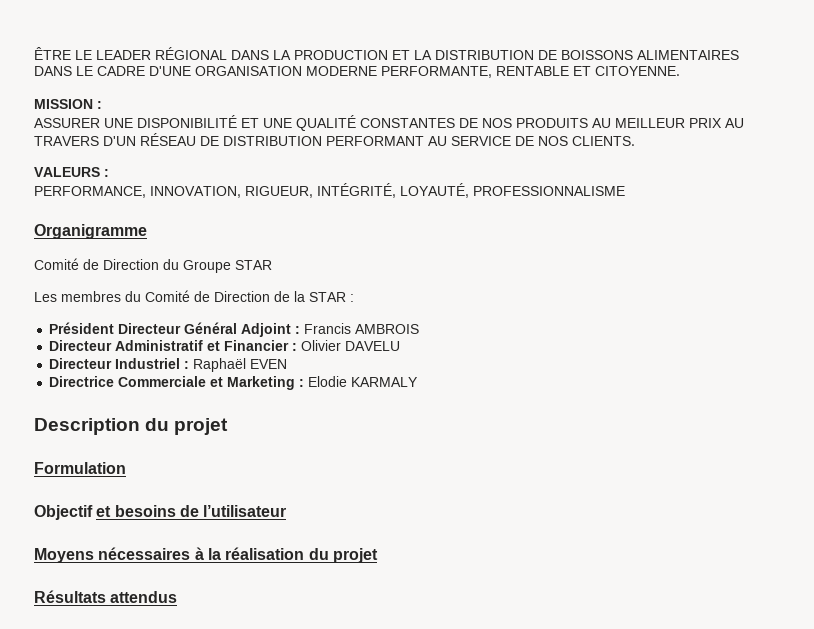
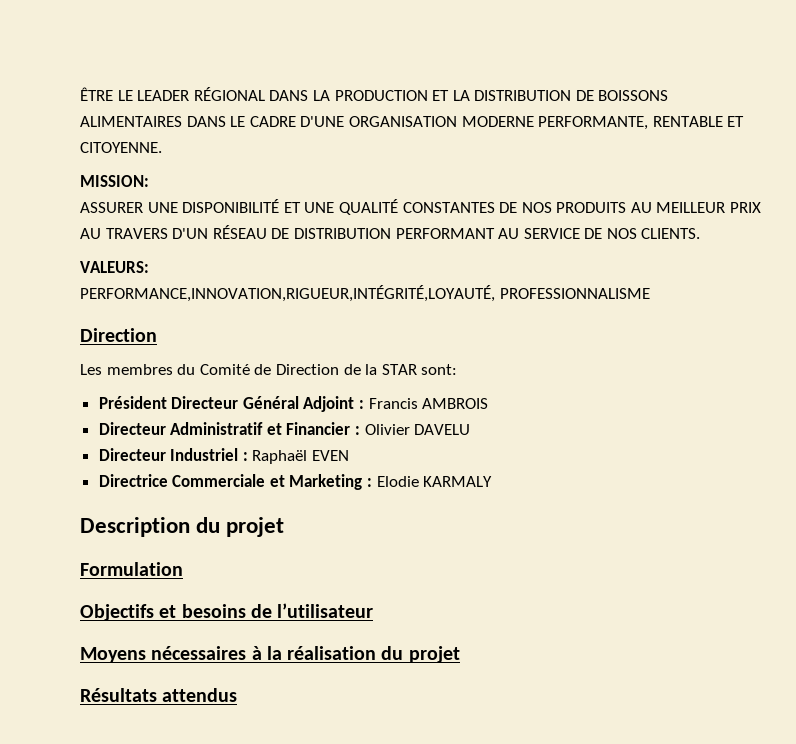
- MISSION :
+ MISSION:
- VALEURS :
- PERFORMANCE, INNOVATION, RIGUEUR, INTÉGRITÉ, LOYAUTÉ, PROFESSIONNALISME
- Organigramme
- Comité de Direction du Groupe STAR
+ VALEURS:
+ PERFORMANCE,INNOVATION,RIGUEUR,INTÉGRITÉ,LOYAUTÉ, PROFESSIONNALISME
+ Direction
- Les membres du Comité de Direction de la STAR :
+ Les membres du Comité de Direction de la STAR sont:
- Objectif et besoins de l’utilisateur
+ Objectifs et besoins de l’utilisateur

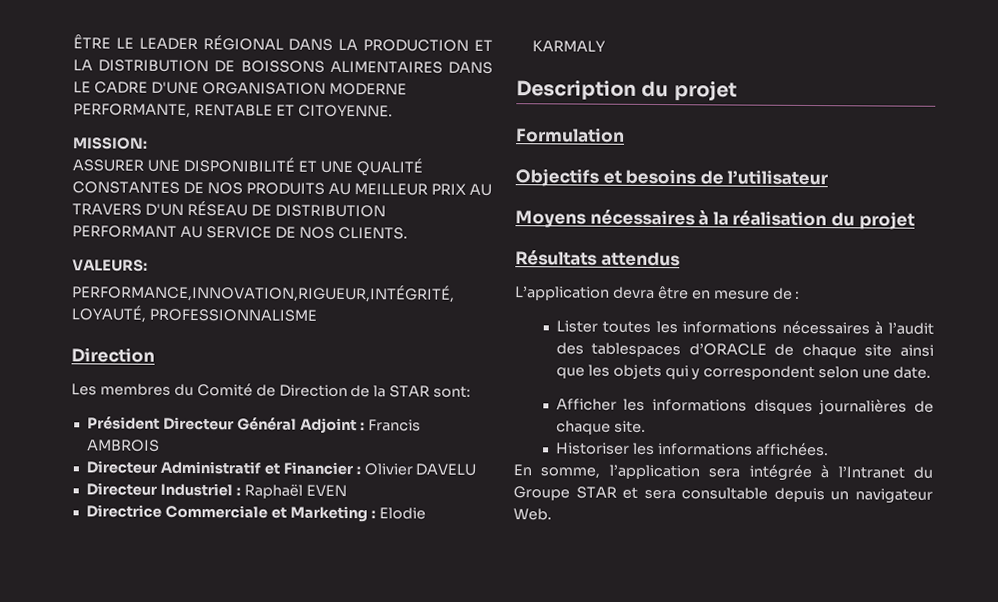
+ L’application devra être en mesure de :
+ Lister toutes les informations nécessaires à l’audit des tablespaces d’ORACLE de chaque site ainsi que les objets qui y correspondent selon une date.
+ Afficher les informations disques journalières de chaque site.
+ Historiser les informations affichées.
+ En somme, l’application sera intégrée à l’Intranet du Groupe STAR et sera consultable depuis un navigateur Web.

